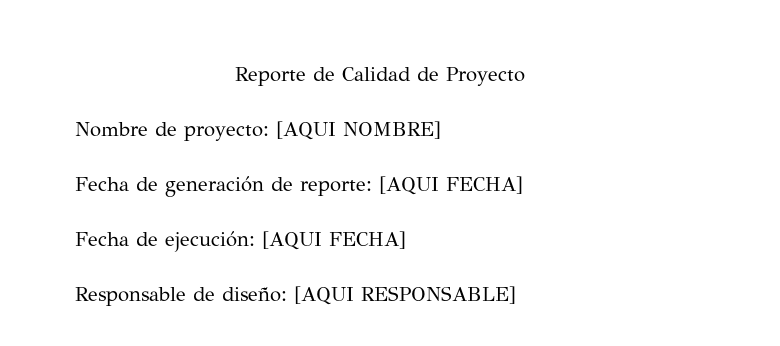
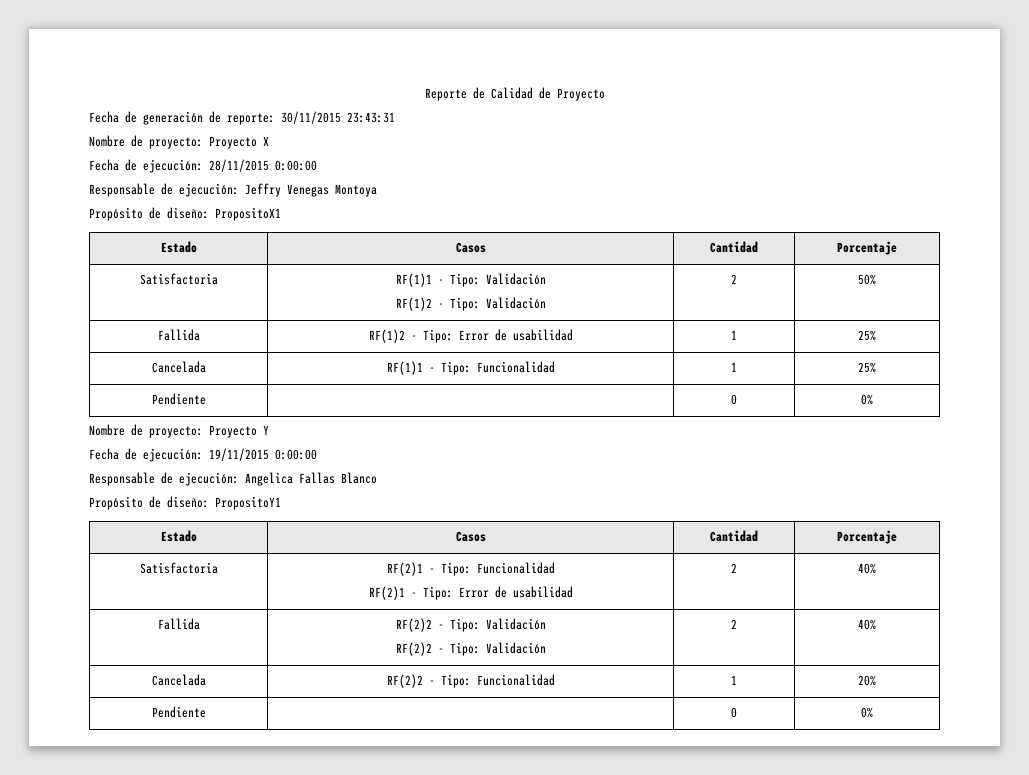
- Nombre de proyecto: [AQUI NOMBRE]
- Fecha de generación de reporte: [AQUI FECHA]
- Fecha de ejecución: [AQUI FECHA]
- Responsable de diseño: [AQUI RESPONSABLE]
+ Fecha de generación de reporte: 30/11/2015 23:43:31
+ Nombre de proyecto: Proyecto X
+ Fecha de ejecución: 28/11/2015 0:00:00
+ Responsable de ejecución: Jeffry Venegas Montoya
+ Propósito de diseño: PropositoX1
+ Estado | Casos | Cantidad | Porcentaje
+ Satisfactoria | RF(1)1 - Tipo: Validación
+ RF(1)2 - Tipo: Validación | 2 | 50%
+ Fallida | RF(1)2 - Tipo: Error de usabilidad | 1 | 25%
+ Cancelada | RF(1)1 - Tipo: Funcionalidad | 1 | 25%
+ Pendiente | | 0 | 0%
+ Nombre de proyecto: Proyecto Y
+ Fecha de ejecución: 19/11/2015 0:00:00
+ Responsable de ejecución: Angelica Fallas Blanco
+ Propósito de diseño: PropositoY1
+ Estado | Casos | Cantidad | Porcentaje
+ Satisfactoria | RF(2)1 - Tipo: Funcionalidad
+ RF(2)1 - Tipo: Error de usabilidad | 2 | 40%
+ Fallida | RF(2)2 - Tipo: Validación
+ RF(2)2 - Tipo: Validación | 2 | 40%
+ Cancelada | RF(2)2 - Tipo: Funcionalidad | 1 | 20%
+ Pendiente | | 0 | 0%

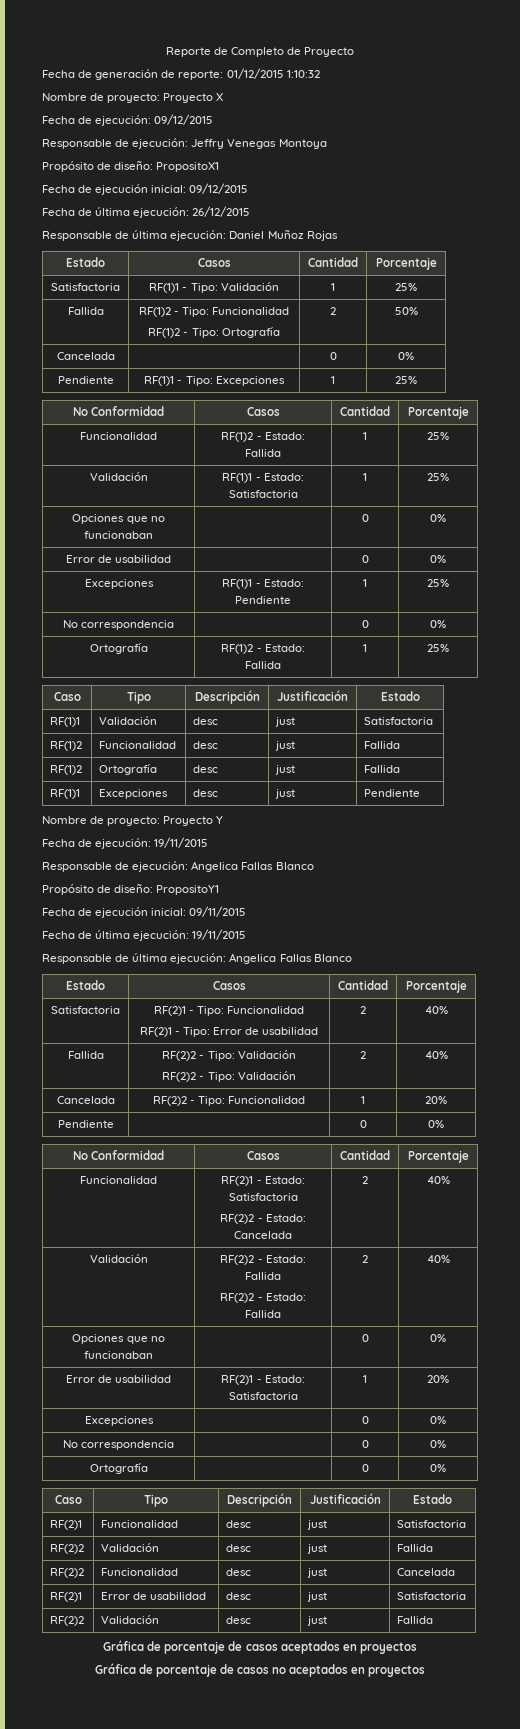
- Reporte de Calidad de Proyecto
+ Reporte de Completo de Proyecto
- Fecha de generación de reporte: 30/11/2015 23:43:31
+ Fecha de generación de reporte: 01/12/2015 1:10:32
- Fecha de ejecución: 28/11/2015 0:00:00
+ Fecha de ejecución: 09/12/2015
+ Fecha de ejecución inicial: 09/12/2015
+ Fecha de última ejecución: 26/12/2015
+ Responsable de última ejecución: Daniel Muñoz Rojas
- Satisfactoria | RF(1)1 - Tipo: Validación
- RF(1)2 - Tipo: Validación | 2 | 50%
- Fallida | RF(1)2 - Tipo: Error de usabilidad | 1 | 25%
- Cancelada | RF(1)1 - Tipo: Funcionalidad | 1 | 25%
- Pendiente | | 0 | 0%
+ Satisfactoria | RF(1)1 - Tipo: Validación | 1 | 25%
+ Fallida | RF(1)2 - Tipo: Funcionalidad
+ RF(1)2 - Tipo: Ortografía | 2 | 50%
+ Cancelada | | 0 | 0%
+ Pendiente | RF(1)1 - Tipo: Excepciones | 1 | 25%
+ No Conformidad | Casos | Cantidad | Porcentaje
+ Funcionalidad | RF(1)2 - Estado: Fallida | 1 | 25%
+ Validación | RF(1)1 - Estado: Satisfactoria | 1 | 25%
+ Opciones que no funcionaban | | 0 | 0%
+ Error de usabilidad | | 0 | 0%
+ Excepciones | RF(1)1 - Estado: Pendiente | 1 | 25%
+ No correspondencia | | 0 | 0%
+ Ortografía | RF(1)2 - Estado: Fallida | 1 | 25%
+ Caso | Tipo | Descripción | Justificación | Estado
+ RF(1)1 | Validación | desc | just | Satisfactoria
+ RF(1)2 | Funcionalidad | desc | just | Fallida
+ RF(1)2 | Ortografía | desc | just | Fallida
+ RF(1)1 | Excepciones | desc | just | Pendiente
- Fecha de ejecución: 19/11/2015 0:00:00
+ Fecha de ejecución: 19/11/2015
+ Fecha de ejecución inicial: 09/11/2015
+ Fecha de última ejecución: 19/11/2015
+ Responsable de última ejecución: Angelica Fallas Blanco
  Cancelada | RF(2)2 - Tipo: Funcionalidad | 1 | 20%
  Pendiente | | 0 | 0%
+ No Conformidad | Casos | Cantidad | Porcentaje
+ Funcionalidad | RF(2)1 - Estado: Satisfactoria
+ RF(2)2 - Estado: Cancelada | 2 | 40%
+ Validación | RF(2)2 - Estado: Fallida
+ RF(2)2 - Estado: Fallida | 2 | 40%
+ Opciones que no funcionaban | | 0 | 0%
+ Error de usabilidad | RF(2)1 - Estado: Satisfactoria | 1 | 20%
+ Excepciones | | 0 | 0%
+ No correspondencia | | 0 | 0%
+ Ortografía | | 0 | 0%
+ Caso | Tipo | Descripción | Justificación | Estado
+ RF(2)1 | Funcionalidad | desc | just | Satisfactoria
+ RF(2)2 | Validación | desc | just | Fallida
+ RF(2)2 | Funcionalidad | desc | just | Cancelada
+ RF(2)1 | Error de usabilidad | desc | just | Satisfactoria
+ RF(2)2 | Validación | desc | just | Fallida
+ Gráfica de porcentaje de casos aceptados en proyectos
+ Gráfica de porcentaje de casos no aceptados en proyectos

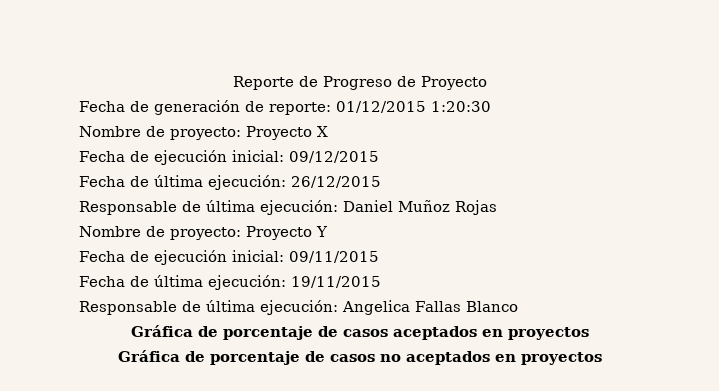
- Reporte de Completo de Proyecto
+ Reporte de Progreso de Proyecto
- Fecha de generación de reporte: 01/12/2015 1:10:32
+ Fecha de generación de reporte: 01/12/2015 1:20:30
- Fecha de ejecución: 09/12/2015
- Responsable de ejecución: Jeffry Venegas Montoya
- Propósito de diseño: PropositoX1
  Responsable de última ejecución: Daniel Muñoz Rojas
- Estado | Casos | Cantidad | Porcentaje
- Satisfactoria | RF(1)1 - Tipo: Validación | 1 | 25%
- Fallida | RF(1)2 - Tipo: Funcionalidad
- RF(1)2 - Tipo: Ortografía | 2 | 50%
- Cancelada | | 0 | 0%
- Pendiente | RF(1)1 - Tipo: Excepciones | 1 | 25%
- No Conformidad | Casos | Cantidad | Porcentaje
- Funcionalidad | RF(1)2 - Estado: Fallida | 1 | 25%
- Validación | RF(1)1 - Estado: Satisfactoria | 1 | 25%
- Opciones que no funcionaban | | 0 | 0%
- Error de usabilidad | | 0 | 0%
- Excepciones | RF(1)1 - Estado: Pendiente | 1 | 25%
- No correspondencia | | 0 | 0%
- Ortografía | RF(1)2 - Estado: Fallida | 1 | 25%
- Caso | Tipo | Descripción | Justificación | Estado
- RF(1)1 | Validación | desc | just | Satisfactoria
- RF(1)2 | Funcionalidad | desc | just | Fallida
- RF(1)2 | Ortografía | desc | just | Fallida
- RF(1)1 | Excepciones | desc | just | Pendiente
- Fecha de ejecución: 19/11/2015
- Responsable de ejecución: Angelica Fallas Blanco
- Propósito de diseño: PropositoY1
  Responsable de última ejecución: Angelica Fallas Blanco
- Estado | Casos | Cantidad | Porcentaje
- Satisfactoria | RF(2)1 - Tipo: Funcionalidad
- RF(2)1 - Tipo: Error de usabilidad | 2 | 40%
- Fallida | RF(2)2 - Tipo: Validación
- RF(2)2 - Tipo: Validación | 2 | 40%
- Cancelada | RF(2)2 - Tipo: Funcionalidad | 1 | 20%
- Pendiente | | 0 | 0%
- No Conformidad | Casos | Cantidad | Porcentaje
- Funcionalidad | RF(2)1 - Estado: Satisfactoria
- RF(2)2 - Estado: Cancelada | 2 | 40%
- Validación | RF(2)2 - Estado: Fallida
- RF(2)2 - Estado: Fallida | 2 | 40%
- Opciones que no funcionaban | | 0 | 0%
- Error de usabilidad | RF(2)1 - Estado: Satisfactoria | 1 | 20%
- Excepciones | | 0 | 0%
- No correspondencia | | 0 | 0%
- Ortografía | | 0 | 0%
- Caso | Tipo | Descripción | Justificación | Estado
- RF(2)1 | Funcionalidad | desc | just | Satisfactoria
- RF(2)2 | Validación | desc | just | Fallida
- RF(2)2 | Funcionalidad | desc | just | Cancelada
- RF(2)1 | Error de usabilidad | desc | just | Satisfactoria
- RF(2)2 | Validación | desc | just | Fallida

